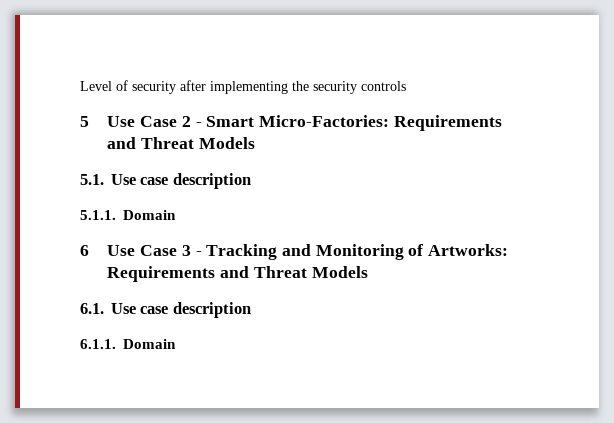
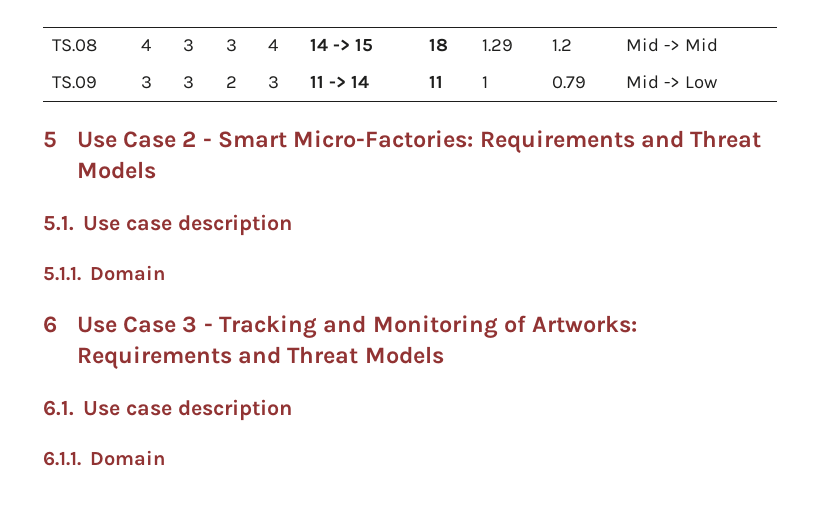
- Level of security after implementing the security controls
+ TS.08 | 4 | 3 | 3 | 4 | 14 -> 15 | 18 | 1.29 | 1.2 | Mid -> Mid
+ TS.09 | 3 | 3 | 2 | 3 | 11 -> 14 | 11 | 1 | 0.79 | Mid -> Low

